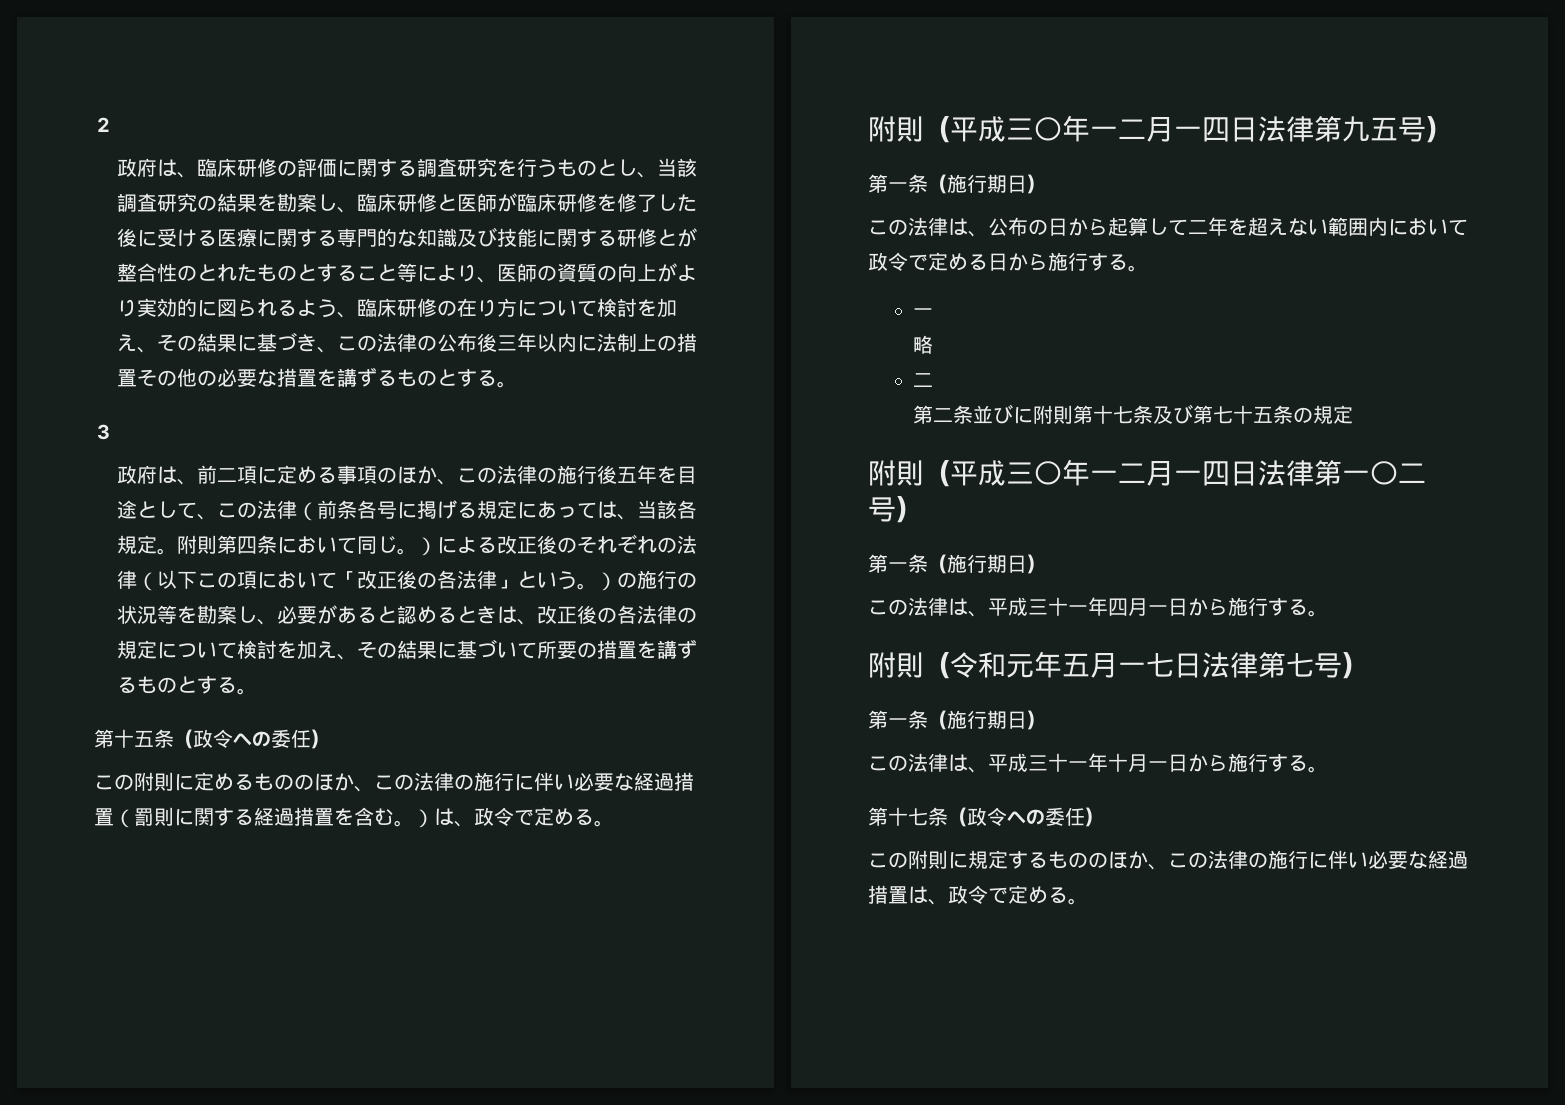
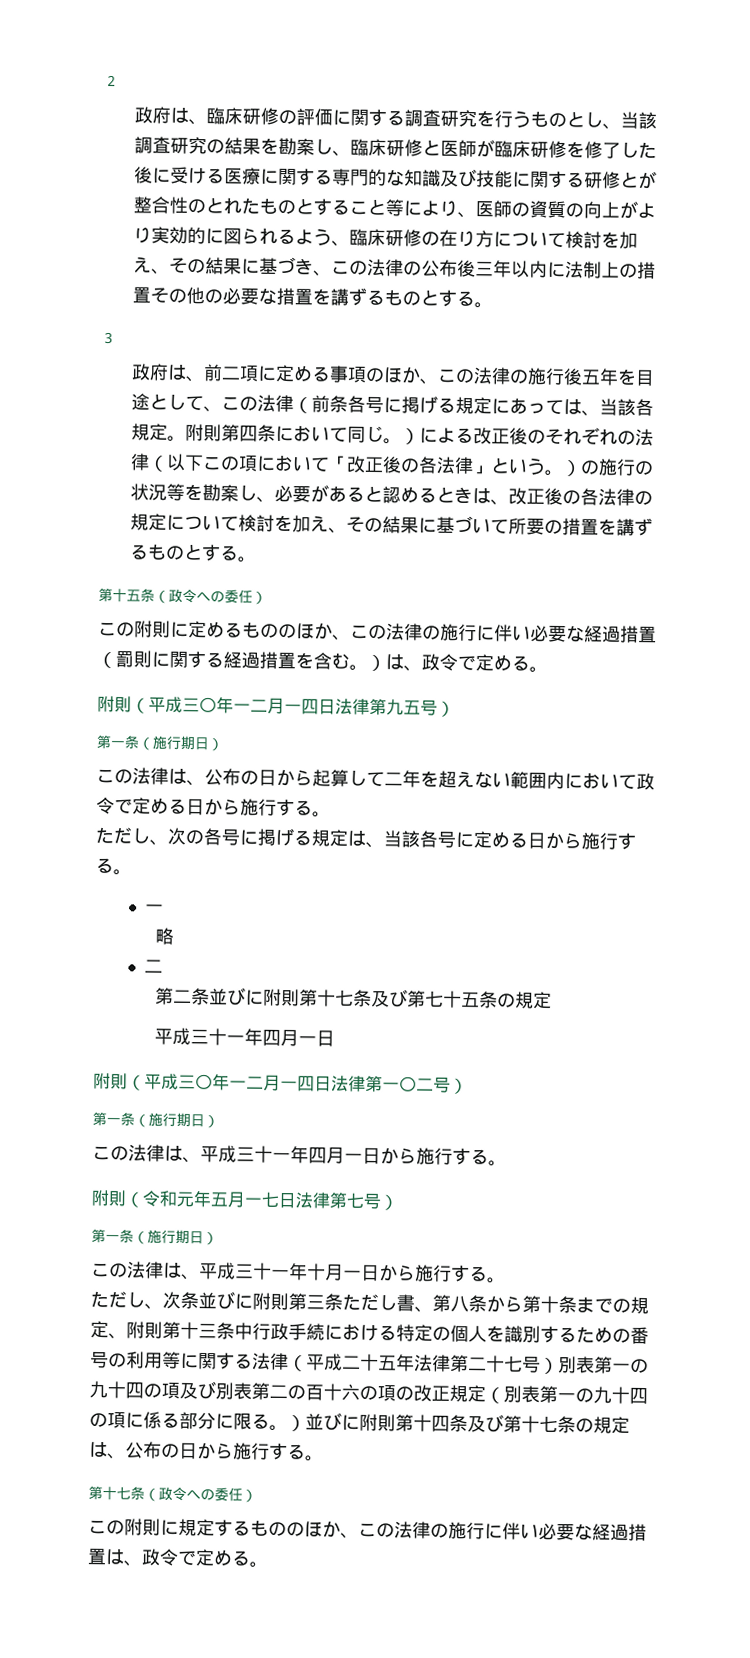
+ ただし、次の各号に掲げる規定は、当該各号に定める日から施行する。
  第二条並びに附則第十七条及び第七十五条の規定
+ 平成三十一年四月一日
+ ただし、次条並びに附則第三条ただし書、第八条から第十条までの規定、附則第十三条中行政手続における特定の個人を識別するための番号の利用等に関する法律（平成二十五年法律第二十七号）別表第一の九十四の項及び別表第二の百十六の項の改正規定（別表第一の九十四の項に係る部分に限る。）並びに附則第十四条及び第十七条の規定は、公布の日から施行する。

